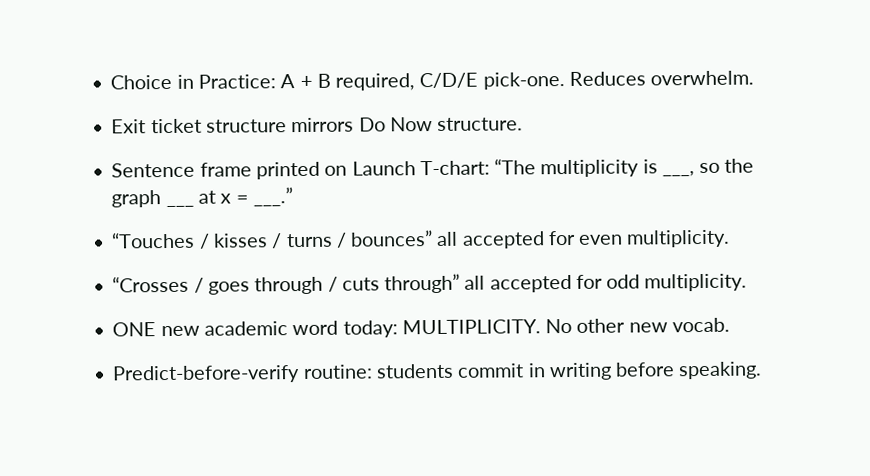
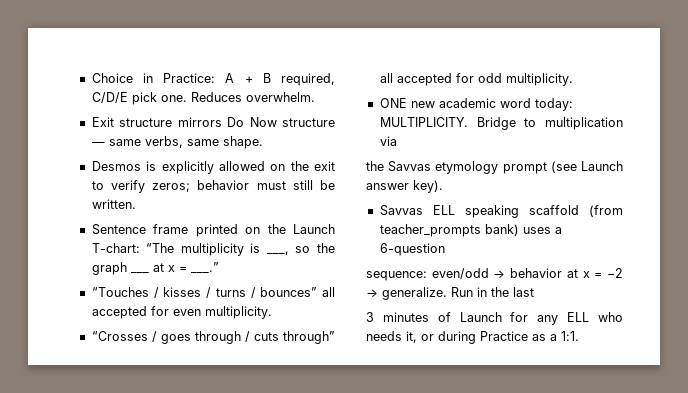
- Choice in Practice: A + B required, C/D/E pick-one.
+ Choice in Practice: A + B required, C/D/E pick one.
- Exit ticket structure mirrors Do Now structure.
+ Exit structure mirrors Do Now structure — same verbs, same shape.
+ Desmos is explicitly allowed on the exit to verify zeros; behavior must still be written.
- Sentence frame printed on Launch T-chart: “The multiplicity is ___, so the graph ___ at x = ___.”
+ Sentence frame printed on the Launch T-chart: “The multiplicity is ___, so the graph ___ at x = ___.”
- No other new vocab.
- Predict-before-verify routine: students commit in writing before speaking.
+ Bridge to multiplication via
+ the Savvas etymology prompt (see Launch answer key).
+ Savvas ELL speaking scaffold (from teacher_prompts bank) uses a 6-question
+ sequence: even/odd → behavior at x = −2 → generalize. Run in the last
+ 3 minutes of Launch for any ELL who needs it, or during Practice as a 1:1.

